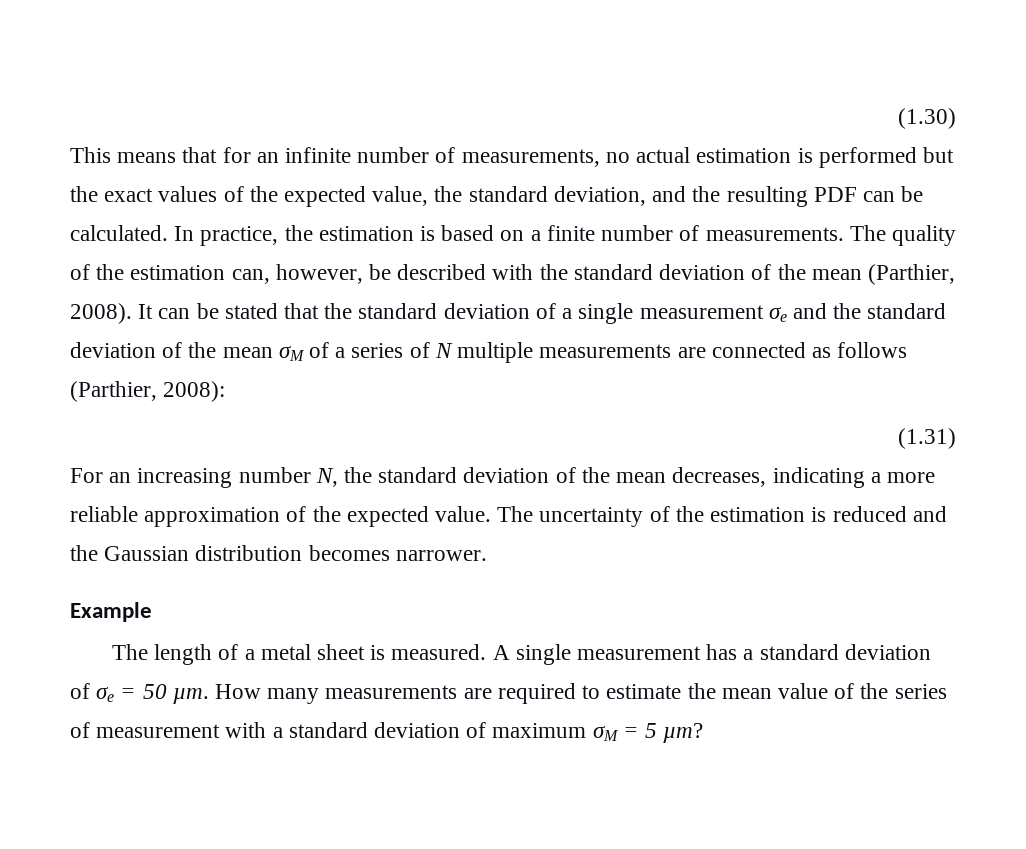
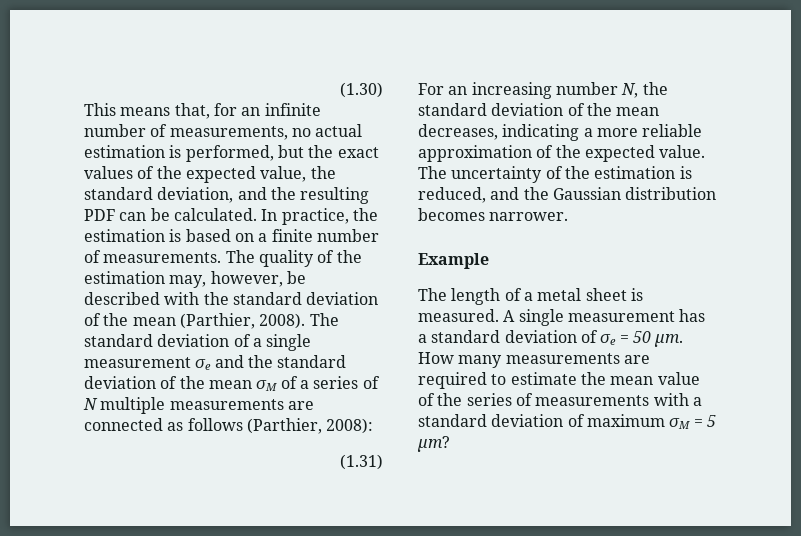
- This means that for an infinite number of measurements, no actual estimation is performed but the exact values of the expected value, the standard deviation, and the resulting PDF can be calculated.
+ This means that, for an infinite number of measurements, no actual estimation is performed, but the exact values of the expected value, the standard deviation, and the resulting PDF can be calculated.
- The quality of the estimation can, however, be described with the standard deviation of the mean (Parthier, 2008).
+ The quality of the estimation may, however, be described with the standard deviation of the mean (Parthier, 2008).
- It can be stated that the standard deviation of a single measurement σe and the standard deviation of the mean σM of a series of N multiple measurements are connected as follows (Parthier, 2008):
+ The standard deviation of a single measurement σe and the standard deviation of the mean σM of a series of N multiple measurements are connected as follows (Parthier, 2008):
- The uncertainty of the estimation is reduced and the Gaussian distribution becomes narrower.
+ The uncertainty of the estimation is reduced, and the Gaussian distribution becomes narrower.
- How many measurements are required to estimate the mean value of the series of measurement with a standard deviation of maximum σM = 5 µm?
+ How many measurements are required to estimate the mean value of the series of measurements with a standard deviation of maximum σM = 5 µm?

